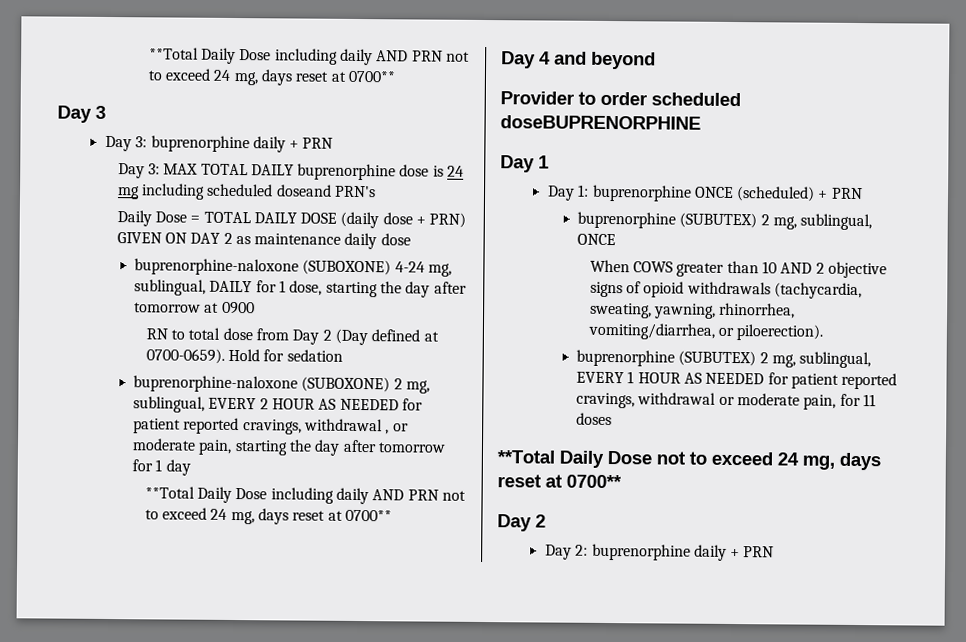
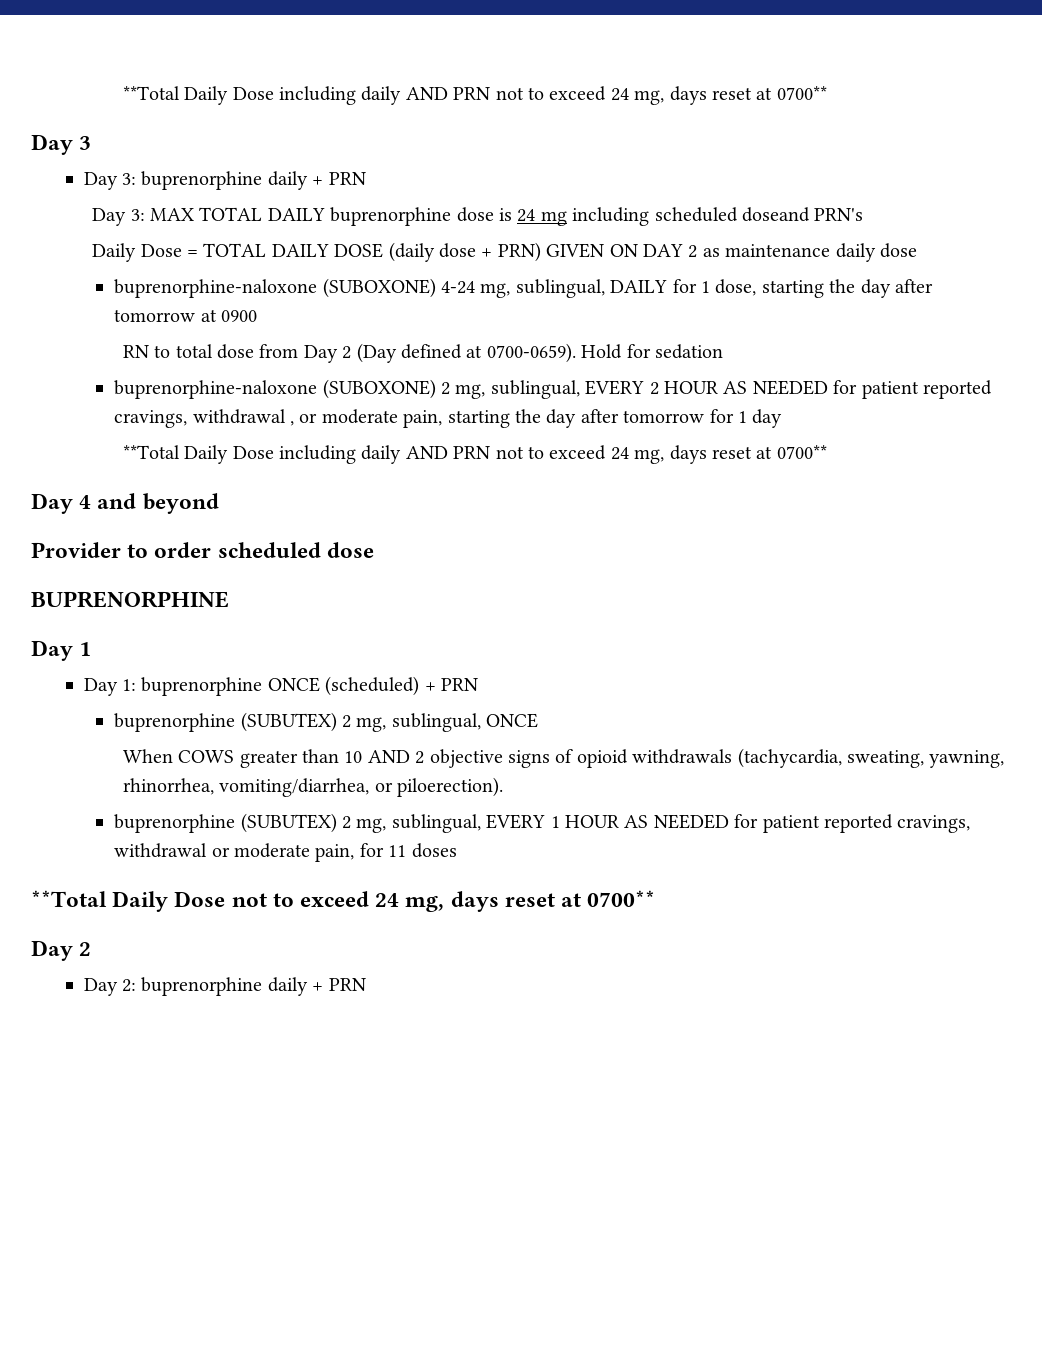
- Provider to order scheduled doseBUPRENORPHINE
+ Provider to order scheduled dose
+ BUPRENORPHINE

